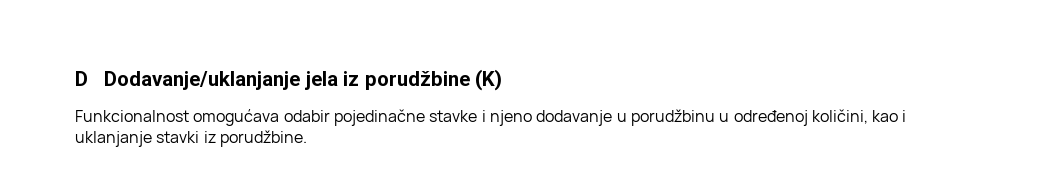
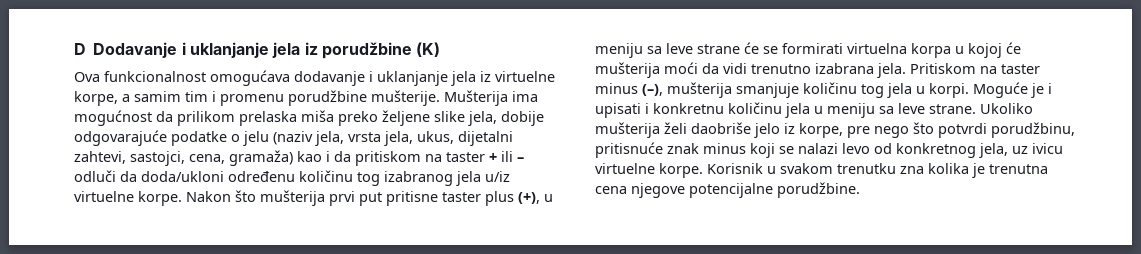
- D Dodavanje/uklanjanje jela iz porudžbine (K)
+ D Dodavanje i uklanjanje jela iz porudžbine (K)
- Funkcionalnost omogućava odabir pojedinačne stavke i njeno dodavanje u porudžbinu u određenoj količini, kao i uklanjanje stavki iz porudžbine.
+ Ova funkcionalnost omogućava dodavanje i uklanjanje jela iz virtuelne korpe, a samim tim i promenu porudžbine mušterije. Mušterija ima mogućnost da prilikom prelaska miša preko željene slike jela, dobije odgovarajuće podatke o jelu (naziv jela, vrsta jela, ukus, dijetalni zahtevi, sastojci, cena, gramaža) kao i da pritiskom na taster + ili – odluči da doda/ukloni određenu količinu tog izabranog jela u/iz virtuelne korpe. Nakon što mušterija prvi put pritisne taster plus (+), u meniju sa leve strane će se formirati virtuelna korpa u kojoj će mušterija moći da vidi trenutno izabrana jela. Pritiskom na taster minus (–), mušterija smanjuje količinu tog jela u korpi. Moguće je i upisati i konkretnu količinu jela u meniju sa leve strane. Ukoliko mušterija želi daobriše jelo iz korpe, pre nego što potvrdi porudžbinu, pritisnuće znak minus koji se nalazi levo od konkretnog jela, uz ivicu virtuelne korpe. Korisnik u svakom trenutku zna kolika je trenutna cena njegove potencijalne porudžbine.

